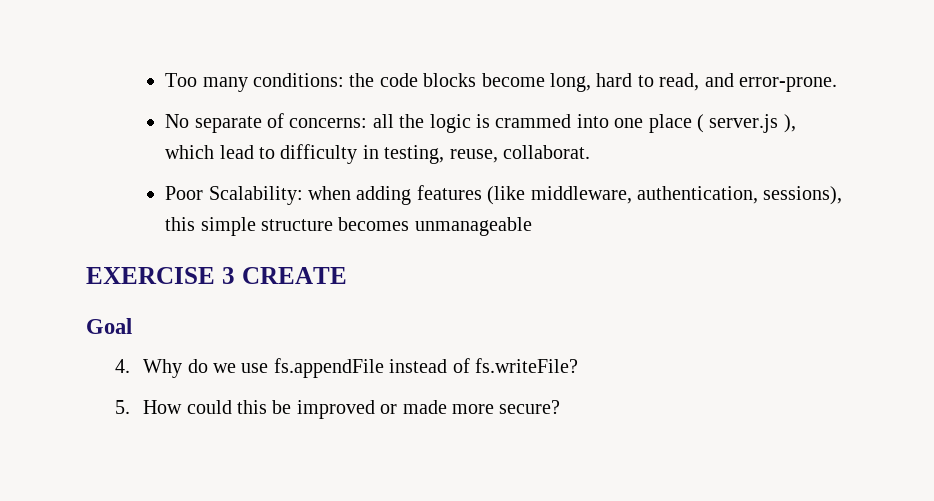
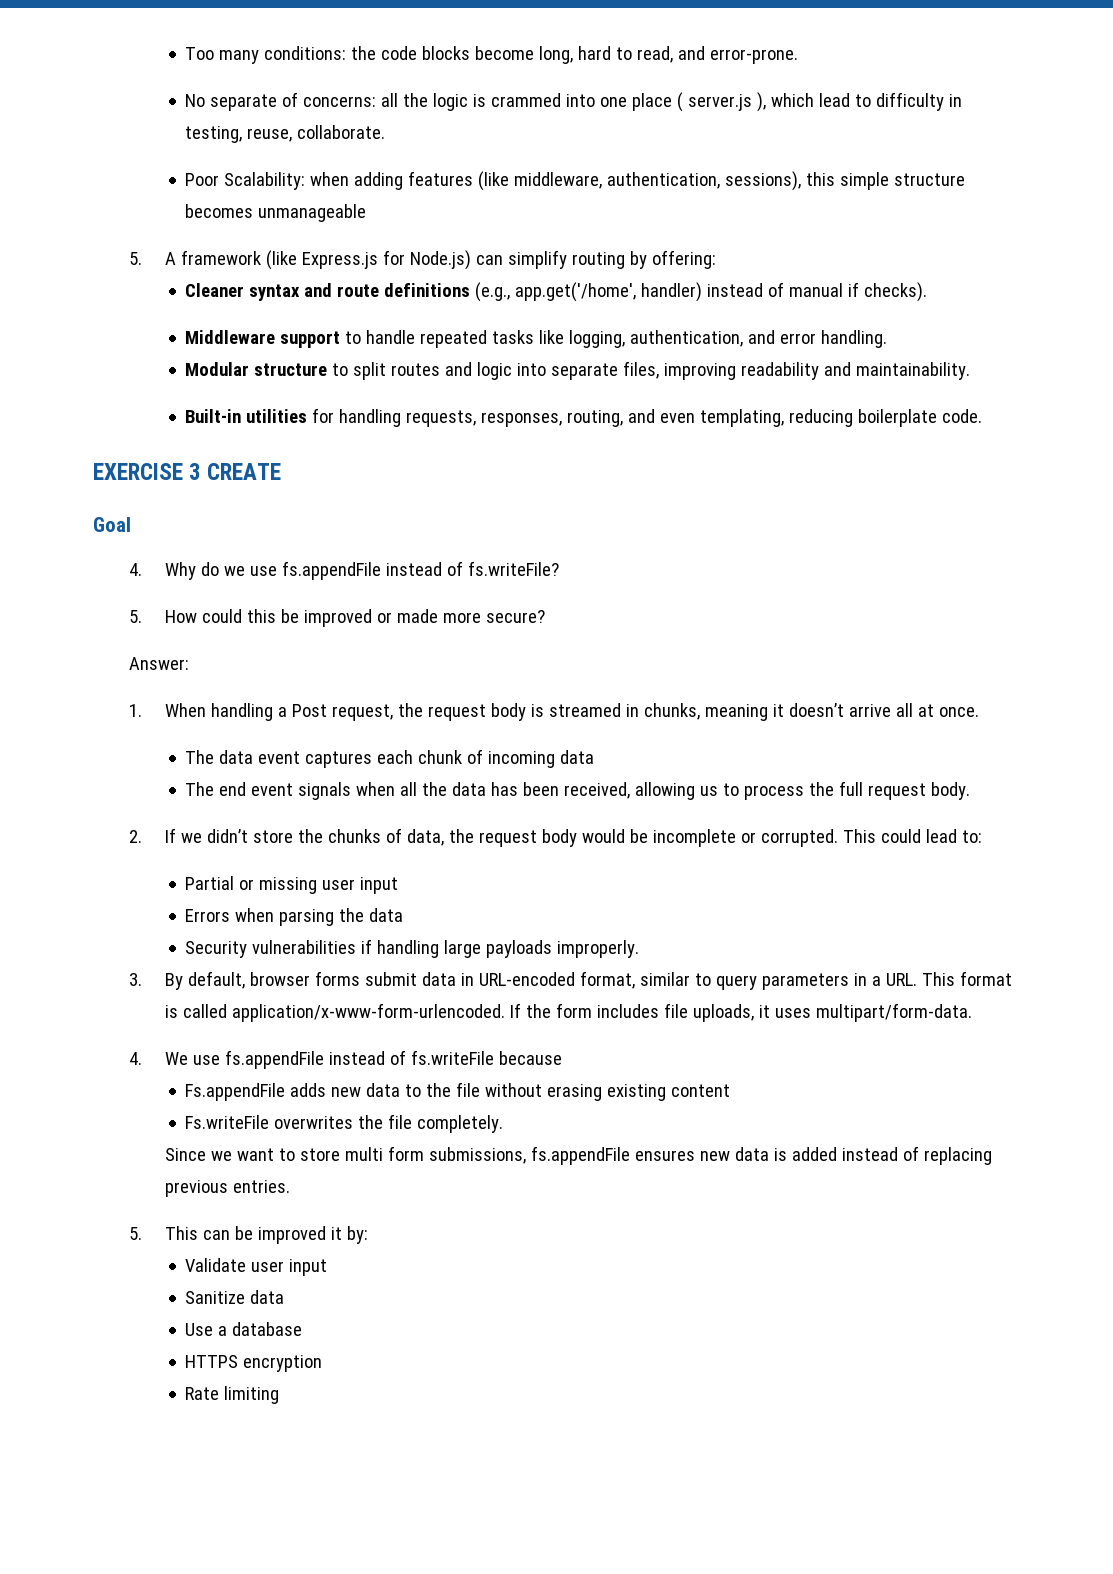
- No separate of concerns: all the logic is crammed into one place ( server.js ), which lead to difficulty in testing, reuse, collaborat.
+ No separate of concerns: all the logic is crammed into one place ( server.js ), which lead to difficulty in testing, reuse, collaborate.
+ 5. A framework (like Express.js for Node.js) can simplify routing by offering:
+ Cleaner syntax and route definitions (e.g., app.get('/home', handler) instead of manual if checks).
+ Middleware support to handle repeated tasks like logging, authentication, and error handling.
+ Modular structure to split routes and logic into separate files, improving readability and maintainability.
+ Built-in utilities for handling requests, responses, routing, and even templating, reducing boilerplate code.
+ Answer:
+ 1. When handling a Post request, the request body is streamed in chunks, meaning it doesn’t arrive all at once.
+ The data event captures each chunk of incoming data
+ The end event signals when all the data has been received, allowing us to process the full request body.
+ 2. If we didn’t store the chunks of data, the request body would be incomplete or corrupted. This could lead to:
+ Partial or missing user input
+ Errors when parsing the data
+ Security vulnerabilities if handling large payloads improperly.
+ 3. By default, browser forms submit data in URL-encoded format, similar to query parameters in a URL. This format is called application/x-www-form-urlencoded. If the form includes file uploads, it uses multipart/form-data.
+ 4. We use fs.appendFile instead of fs.writeFile because
+ Fs.appendFile adds new data to the file without erasing existing content
+ Fs.writeFile overwrites the file completely.
+ Since we want to store multi form submissions, fs.appendFile ensures new data is added instead of replacing previous entries.
+ 5. This can be improved it by:
+ Validate user input
+ Sanitize data
+ Use a database
+ HTTPS encryption
+ Rate limiting

